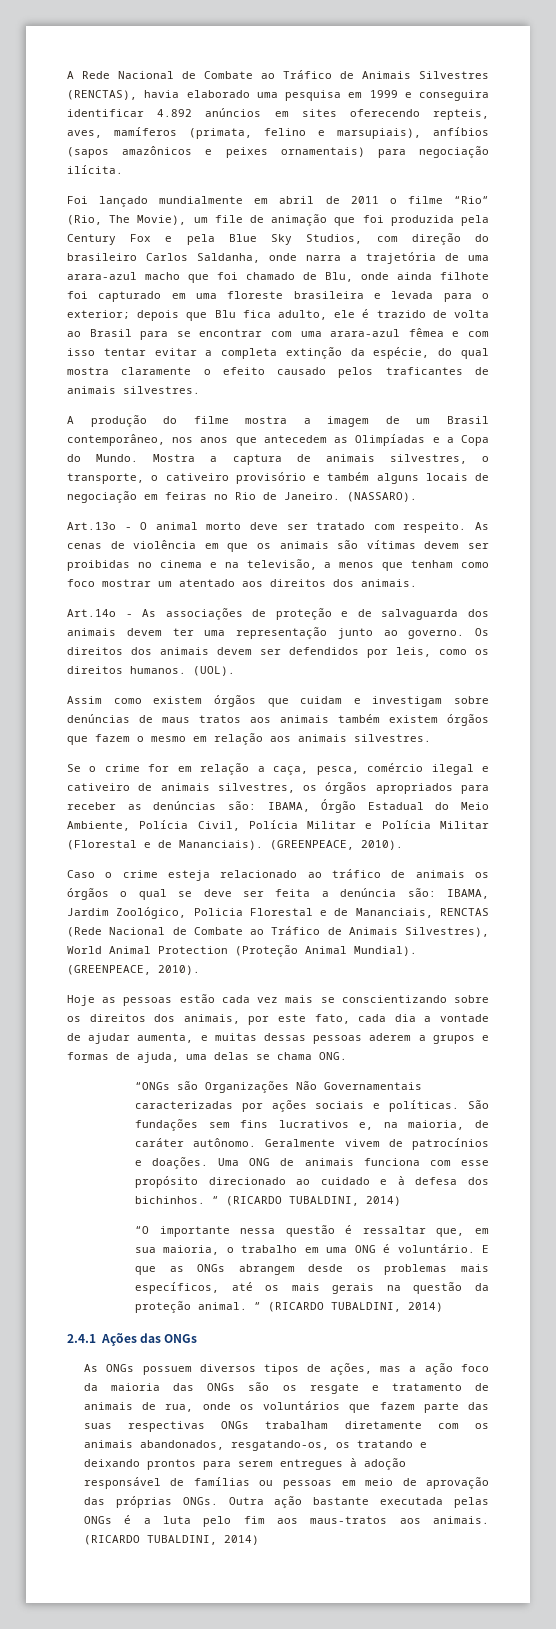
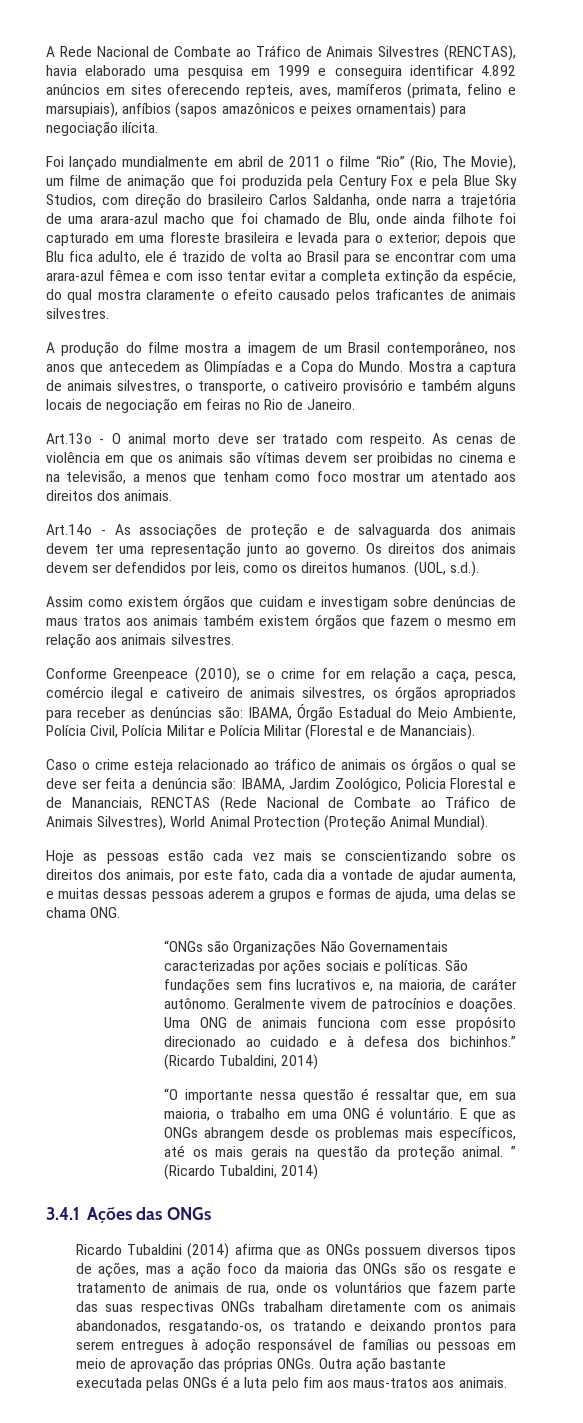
- Foi lançado mundialmente em abril de 2011 o filme “Rio” (Rio, The Movie), um file de animação que foi produzida pela Century Fox e pela Blue Sky Studios, com direção do brasileiro Carlos Saldanha, onde narra a trajetória de uma arara-azul macho que foi chamado de Blu, onde ainda filhote foi capturado em uma floreste brasileira e levada para o exterior;
+ Foi lançado mundialmente em abril de 2011 o filme “Rio” (Rio, The Movie), um filme de animação que foi produzida pela Century Fox e pela Blue Sky Studios, com direção do brasileiro Carlos Saldanha, onde narra a trajetória de uma arara-azul macho que foi chamado de Blu, onde ainda filhote foi capturado em uma floreste brasileira e levada para o exterior;
- (NASSARO).
- (UOL).
+ (UOL, s.d.).
- Se o crime for em relação a caça, pesca, comércio ilegal e cativeiro de animais silvestres, os órgãos apropriados para receber as denúncias são: IBAMA, Órgão Estadual do Meio Ambiente, Polícia Civil, Polícia Militar e Polícia Militar (Florestal e de Mananciais). (GREENPEACE, 2010).
+ Conforme Greenpeace (2010), se o crime for em relação a caça, pesca, comércio ilegal e cativeiro de animais silvestres, os órgãos apropriados para receber as denúncias são: IBAMA, Órgão Estadual do Meio Ambiente, Polícia Civil, Polícia Militar e Polícia Militar (Florestal e de Mananciais).
- Caso o crime esteja relacionado ao tráfico de animais os órgãos o qual se deve ser feita a denúncia são: IBAMA, Jardim Zoológico, Policia Florestal e de Mananciais, RENCTAS (Rede Nacional de Combate ao Tráfico de Animais Silvestres), World Animal Protection (Proteção Animal Mundial). (GREENPEACE, 2010).
+ Caso o crime esteja relacionado ao tráfico de animais os órgãos o qual se deve ser feita a denúncia são: IBAMA, Jardim Zoológico, Policia Florestal e de Mananciais, RENCTAS (Rede Nacional de Combate ao Tráfico de Animais Silvestres), World Animal Protection (Proteção Animal Mundial).
- Uma ONG de animais funciona com esse propósito direcionado ao cuidado e à defesa dos bichinhos. ” (RICARDO TUBALDINI, 2014)
+ Uma ONG de animais funciona com esse propósito direcionado ao cuidado e à defesa dos bichinhos.” (Ricardo Tubaldini, 2014)
- E que as ONGs abrangem desde os problemas mais específicos, até os mais gerais na questão da proteção animal. ” (RICARDO TUBALDINI, 2014)
- 2.4.1 Ações das ONGs
+ E que as ONGs abrangem desde os problemas mais específicos, até os mais gerais na questão da proteção animal. ” (Ricardo Tubaldini, 2014)
+ 3.4.1 Ações das ONGs
- As ONGs possuem diversos tipos de ações, mas a ação foco da maioria das ONGs são os resgate e tratamento de animais de rua, onde os voluntários que fazem parte das suas respectivas ONGs trabalham diretamente com os animais abandonados, resgatando-os, os tratando e deixando prontos para serem entregues à adoção responsável de famílias ou pessoas em meio de aprovação das próprias ONGs.
+ Ricardo Tubaldini (2014) afirma que as ONGs possuem diversos tipos de ações, mas a ação foco da maioria das ONGs são os resgate e tratamento de animais de rua, onde os voluntários que fazem parte das suas respectivas ONGs trabalham diretamente com os animais abandonados, resgatando-os, os tratando e deixando prontos para serem entregues à adoção responsável de famílias ou pessoas em meio de aprovação das próprias ONGs.
- Outra ação bastante executada pelas ONGs é a luta pelo fim aos maus-tratos aos animais. (RICARDO TUBALDINI, 2014)
+ Outra ação bastante executada pelas ONGs é a luta pelo fim aos maus-tratos aos animais.

